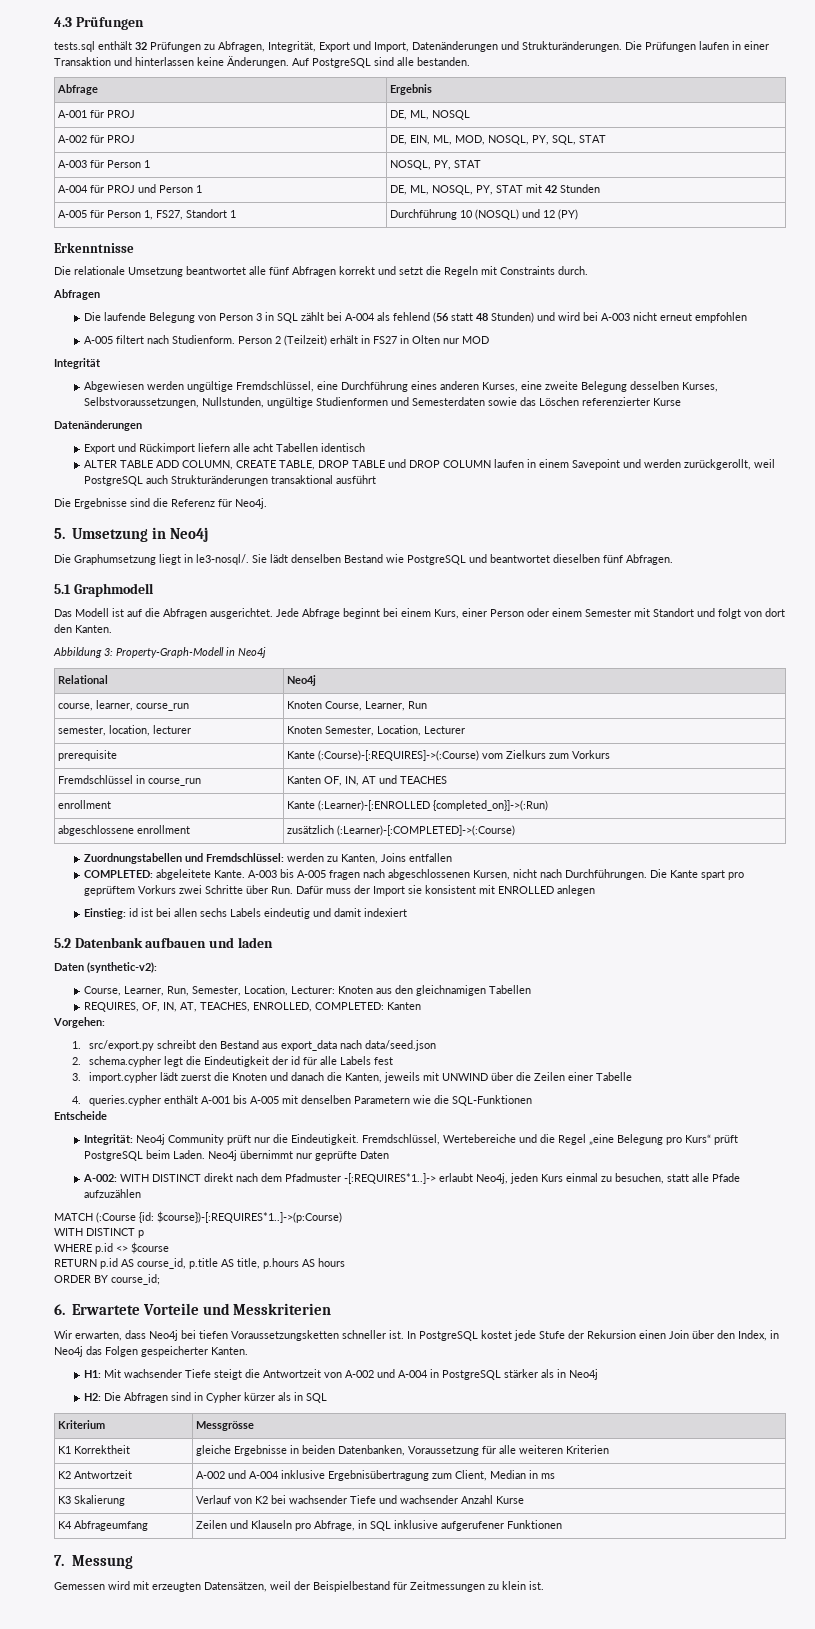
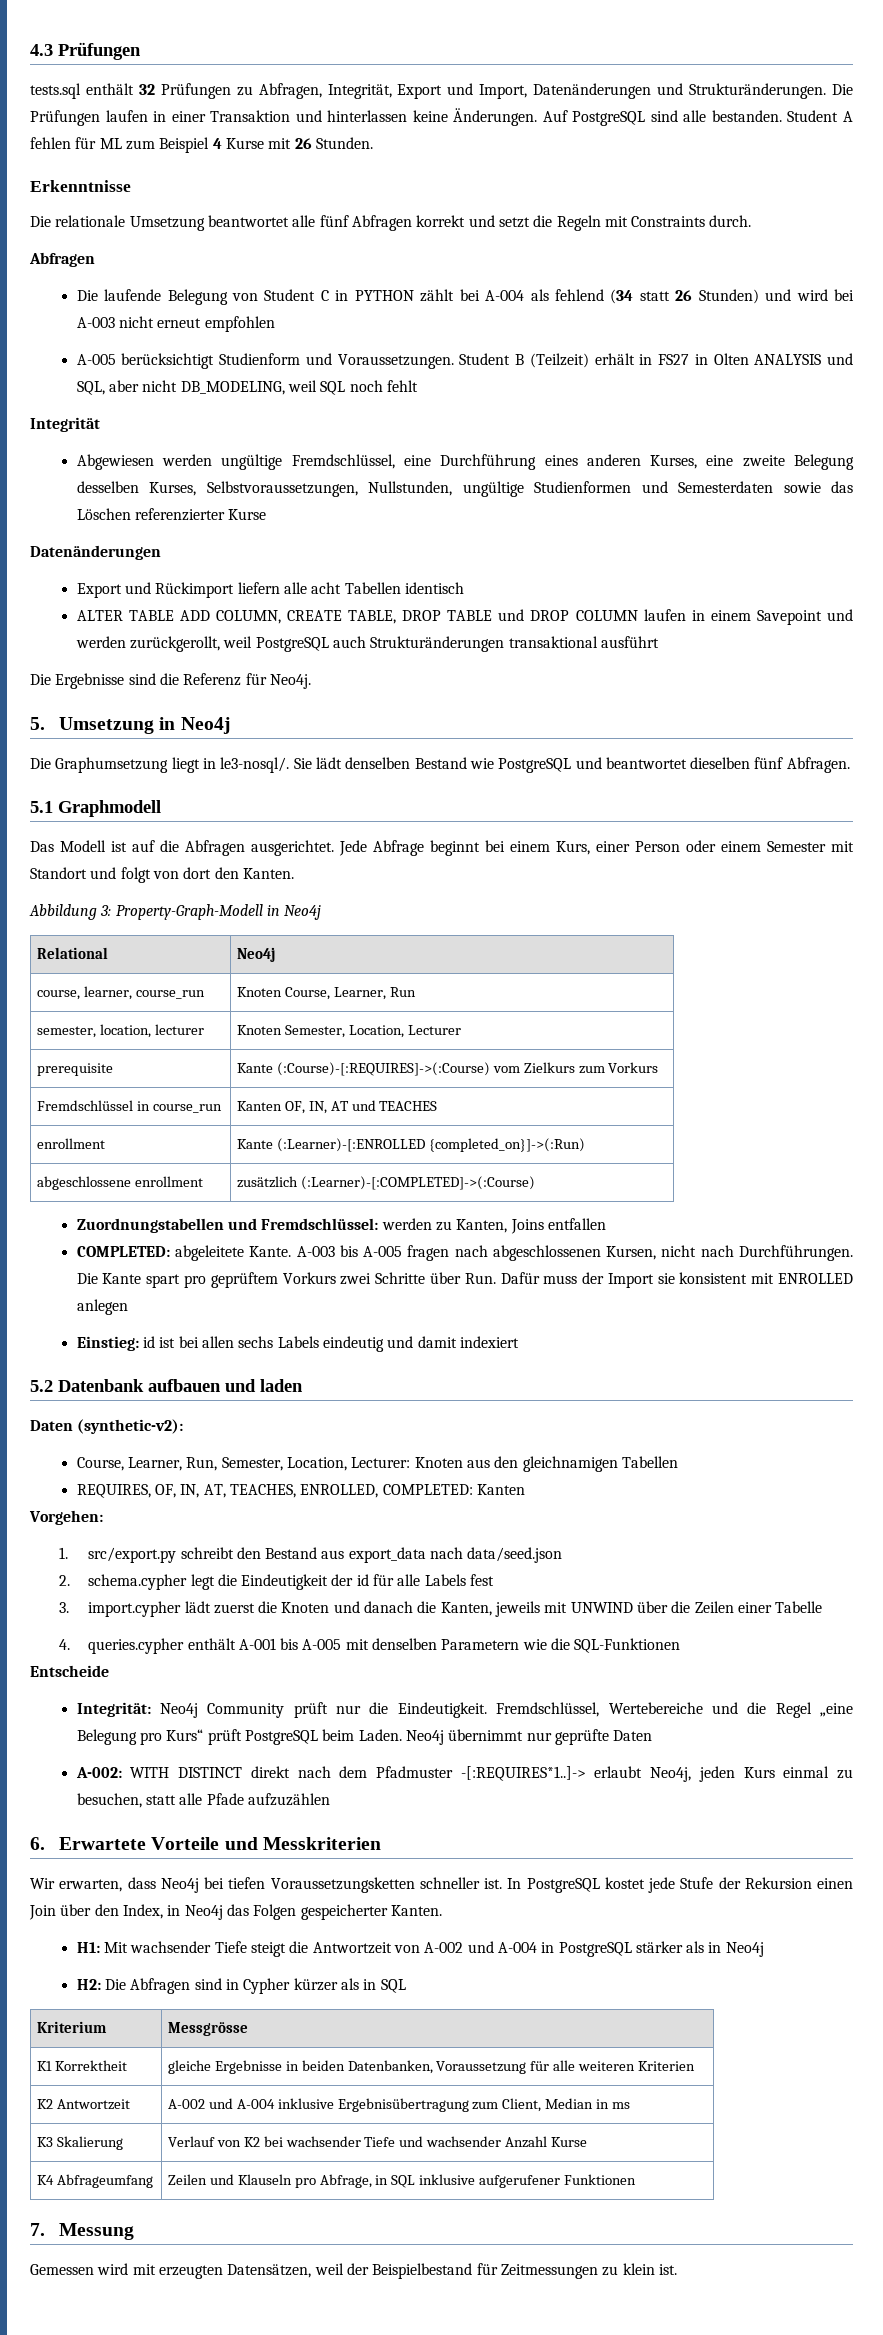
- Auf PostgreSQL sind alle bestanden.
- Abfrage | Ergebnis
- A-001 für PROJ | DE, ML, NOSQL
- A-002 für PROJ | DE, EIN, ML, MOD, NOSQL, PY, SQL, STAT
- A-003 für Person 1 | NOSQL, PY, STAT
- A-004 für PROJ und Person 1 | DE, ML, NOSQL, PY, STAT mit 42 Stunden
- A-005 für Person 1, FS27, Standort 1 | Durchführung 10 (NOSQL) und 12 (PY)
+ Auf PostgreSQL sind alle bestanden. Student A fehlen für ML zum Beispiel 4 Kurse mit 26 Stunden.
- Die laufende Belegung von Person 3 in SQL zählt bei A-004 als fehlend (56 statt 48 Stunden) und wird bei A-003 nicht erneut empfohlen
+ Die laufende Belegung von Student C in PYTHON zählt bei A-004 als fehlend (34 statt 26 Stunden) und wird bei A-003 nicht erneut empfohlen
- A-005 filtert nach Studienform. Person 2 (Teilzeit) erhält in FS27 in Olten nur MOD
+ A-005 berücksichtigt Studienform und Voraussetzungen. Student B (Teilzeit) erhält in FS27 in Olten ANALYSIS und SQL, aber nicht DB_MODELING, weil SQL noch fehlt
- MATCH (:Course {id: $course})-[:REQUIRES*1..]->(p:Course)
- WITH DISTINCT p
- WHERE p.id <> $course
- RETURN p.id AS course_id, p.title AS title, p.hours AS hours
- ORDER BY course_id;

